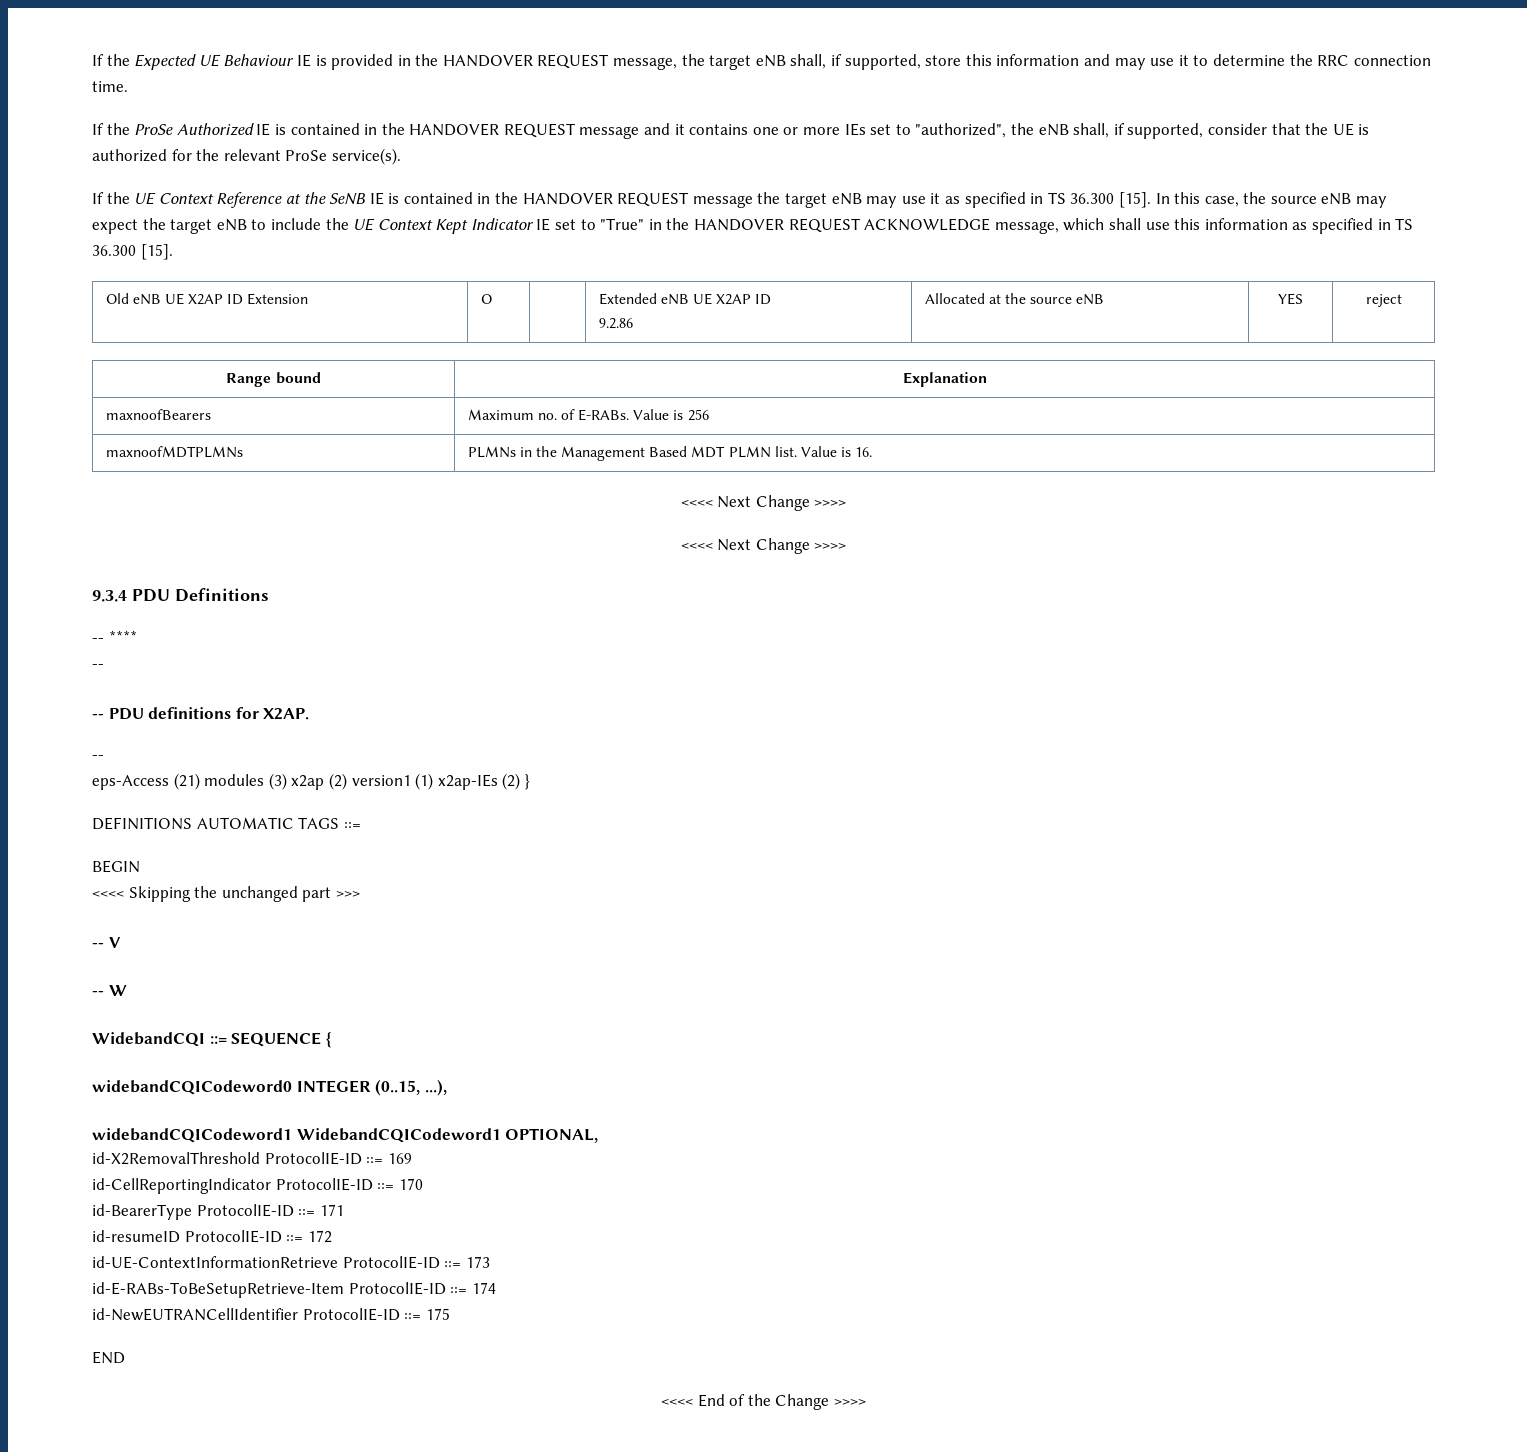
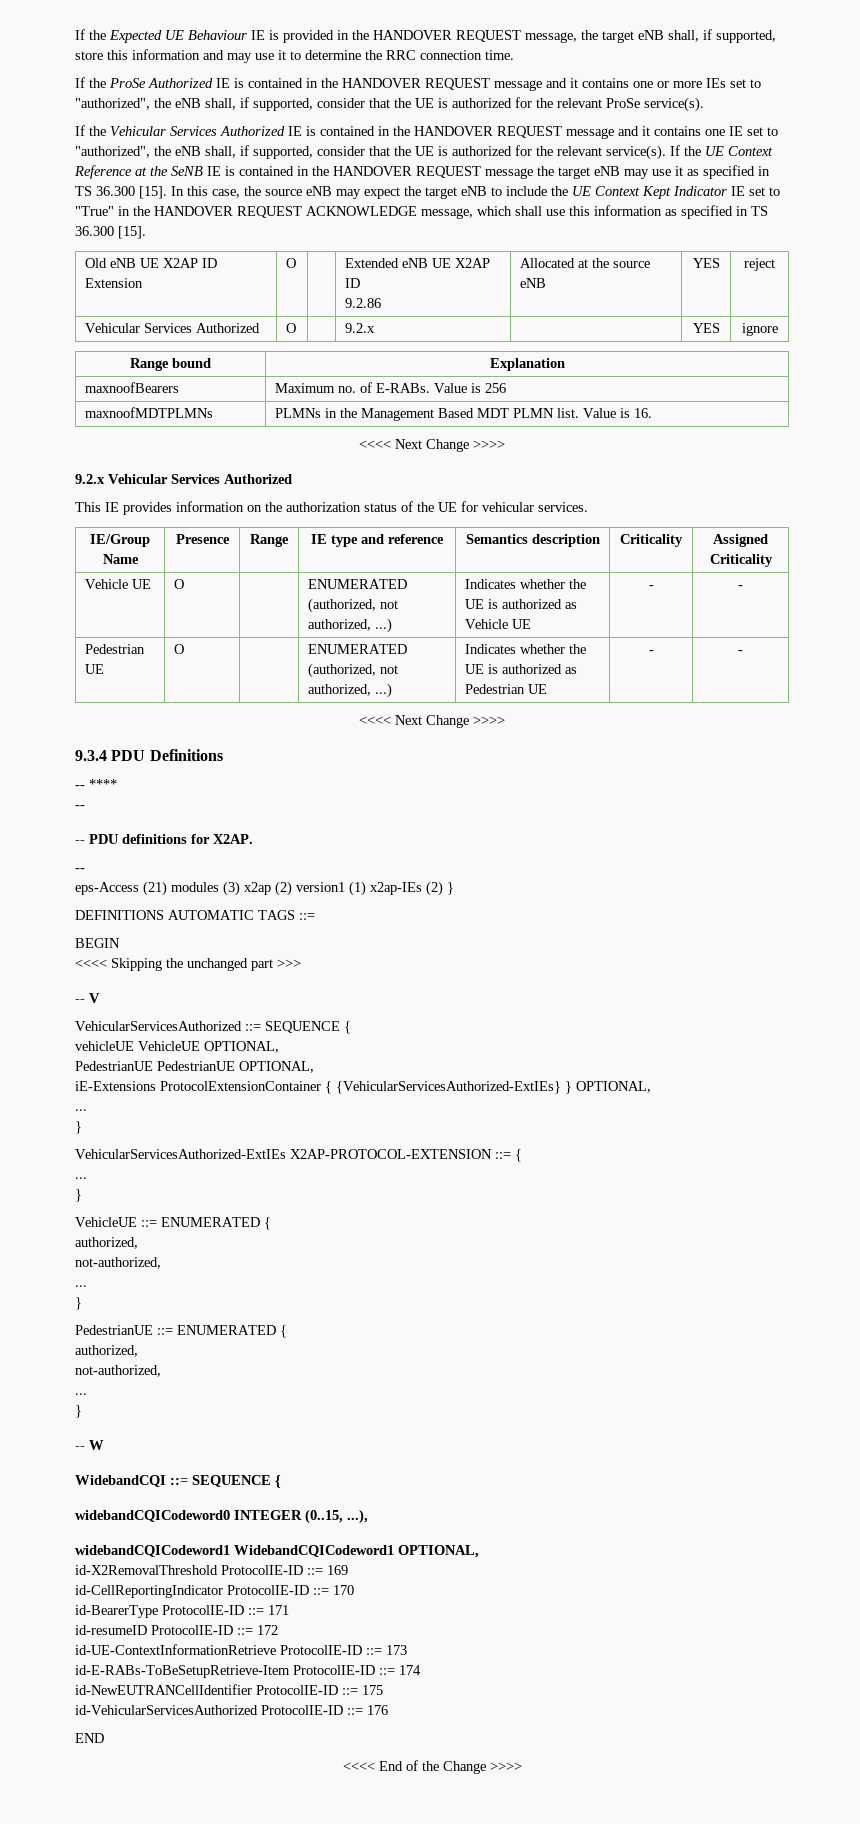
- If the UE Context Reference at the SeNB IE is contained in the HANDOVER REQUEST message the target eNB may use it as specified in TS 36.300 [15].
+ If the Vehicular Services Authorized IE is contained in the HANDOVER REQUEST message and it contains one IE set to "authorized", the eNB shall, if supported, consider that the UE is authorized for the relevant service(s). If the UE Context Reference at the SeNB IE is contained in the HANDOVER REQUEST message the target eNB may use it as specified in TS 36.300 [15].
+ Vehicular Services Authorized | O | | 9.2.x | | YES | ignore
+ 9.2.x Vehicular Services Authorized
+ This IE provides information on the authorization status of the UE for vehicular services.
+ IE/Group Name | Presence | Range | IE type and reference | Semantics description | Criticality | Assigned Criticality
+ Vehicle UE | O | | ENUMERATED (authorized, not authorized, ...) | Indicates whether the UE is authorized as Vehicle UE | - | -
+ Pedestrian UE | O | | ENUMERATED (authorized, not authorized, ...) | Indicates whether the UE is authorized as Pedestrian UE | - | -
+ VehicularServicesAuthorized ::= SEQUENCE {
+ vehicleUE VehicleUE OPTIONAL,
+ PedestrianUE PedestrianUE OPTIONAL,
+ iE-Extensions ProtocolExtensionContainer { {VehicularServicesAuthorized-ExtIEs} } OPTIONAL,
+ ...
+ }
+ VehicularServicesAuthorized-ExtIEs X2AP-PROTOCOL-EXTENSION ::= {
+ ...
+ }
+ VehicleUE ::= ENUMERATED {
+ authorized,
+ not-authorized,
+ ...
+ }
+ PedestrianUE ::= ENUMERATED {
+ authorized,
+ not-authorized,
+ ...
+ }
+ id-VehicularServicesAuthorized ProtocolIE-ID ::= 176

